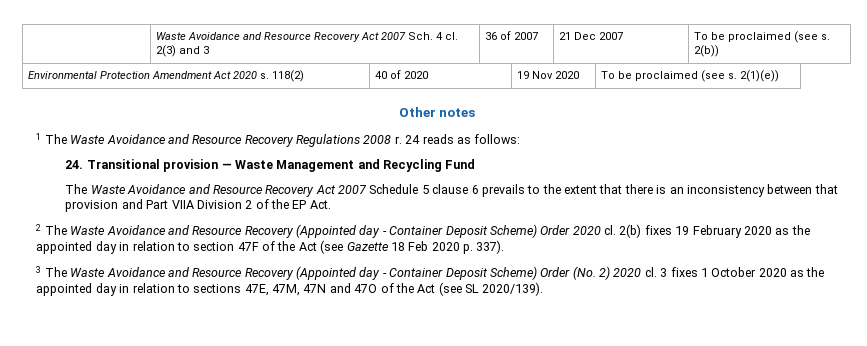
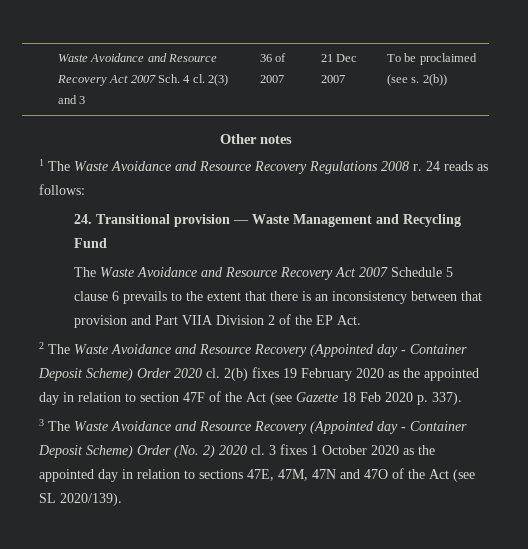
- Environmental Protection Amendment Act 2020 s. 118(2) | 40 of 2020 | 19 Nov 2020 | To be proclaimed (see s. 2(1)(e))

